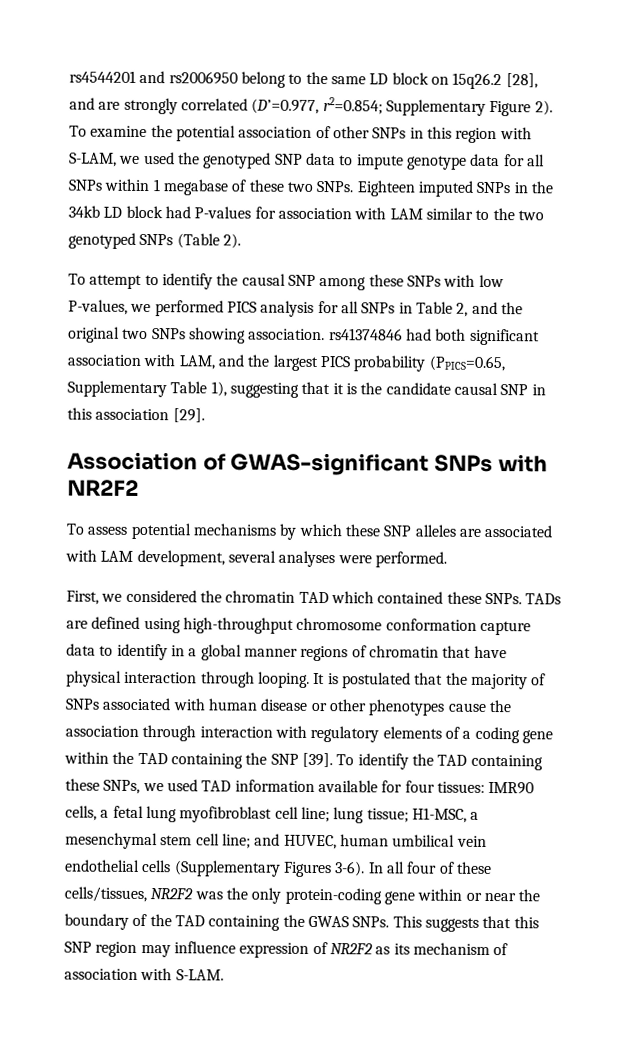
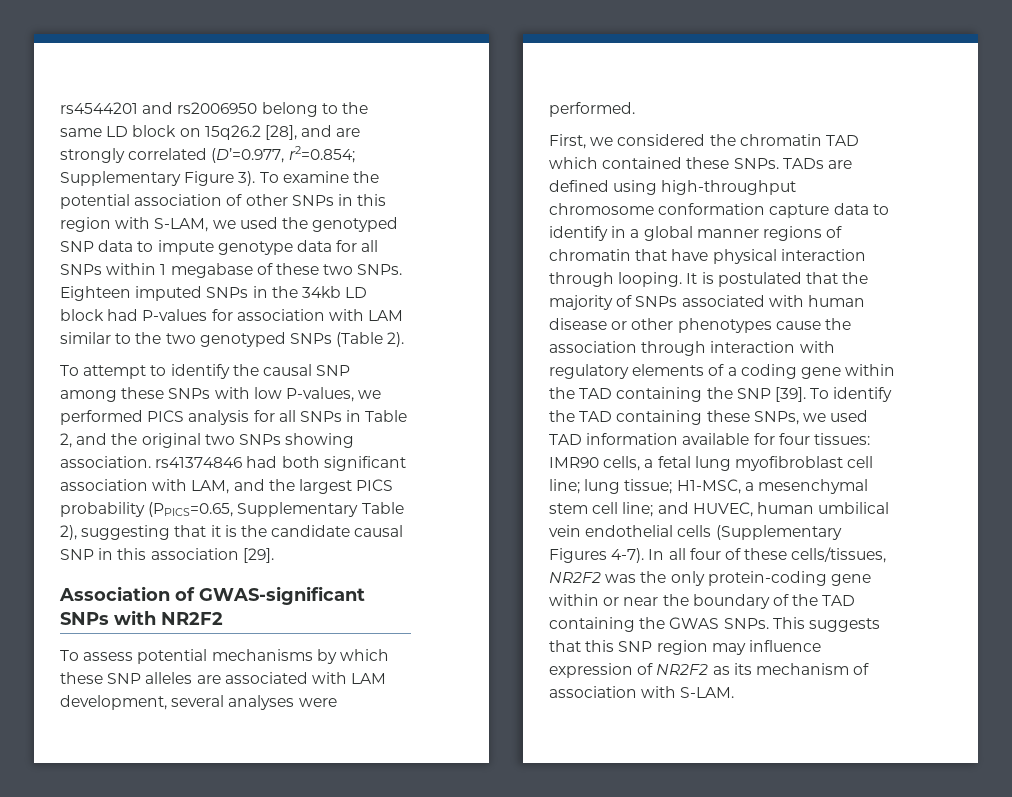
- rs4544201 and rs2006950 belong to the same LD block on 15q26.2 [28], and are strongly correlated (D’=0.977, r2=0.854; Supplementary Figure 2).
+ rs4544201 and rs2006950 belong to the same LD block on 15q26.2 [28], and are strongly correlated (D’=0.977, r2=0.854; Supplementary Figure 3).
- To attempt to identify the causal SNP among these SNPs with low P-values, we performed PICS analysis for all SNPs in Table 2, and the original two SNPs showing association. rs41374846 had both significant association with LAM, and the largest PICS probability (PPICS=0.65, Supplementary Table 1), suggesting that it is the candidate causal SNP in this association [29].
+ To attempt to identify the causal SNP among these SNPs with low P-values, we performed PICS analysis for all SNPs in Table 2, and the original two SNPs showing association. rs41374846 had both significant association with LAM, and the largest PICS probability (PPICS=0.65, Supplementary Table 2), suggesting that it is the candidate causal SNP in this association [29].
- To identify the TAD containing these SNPs, we used TAD information available for four tissues: IMR90 cells, a fetal lung myofibroblast cell line; lung tissue; H1-MSC, a mesenchymal stem cell line; and HUVEC, human umbilical vein endothelial cells (Supplementary Figures 3-6).
+ To identify the TAD containing these SNPs, we used TAD information available for four tissues: IMR90 cells, a fetal lung myofibroblast cell line; lung tissue; H1-MSC, a mesenchymal stem cell line; and HUVEC, human umbilical vein endothelial cells (Supplementary Figures 4-7).

